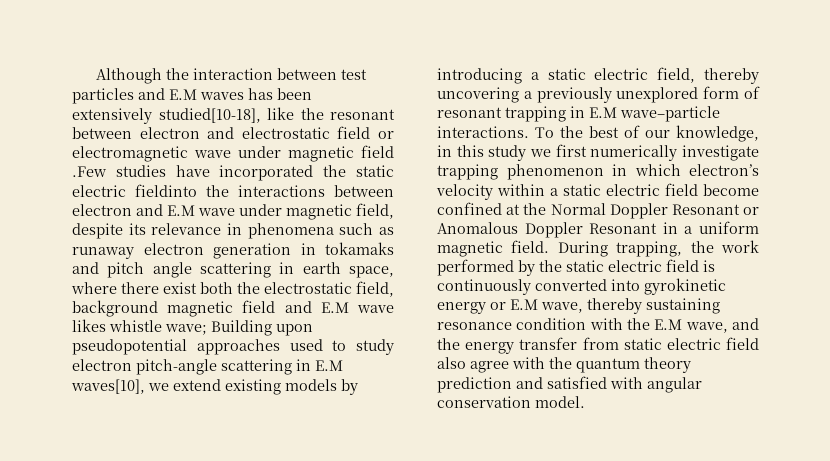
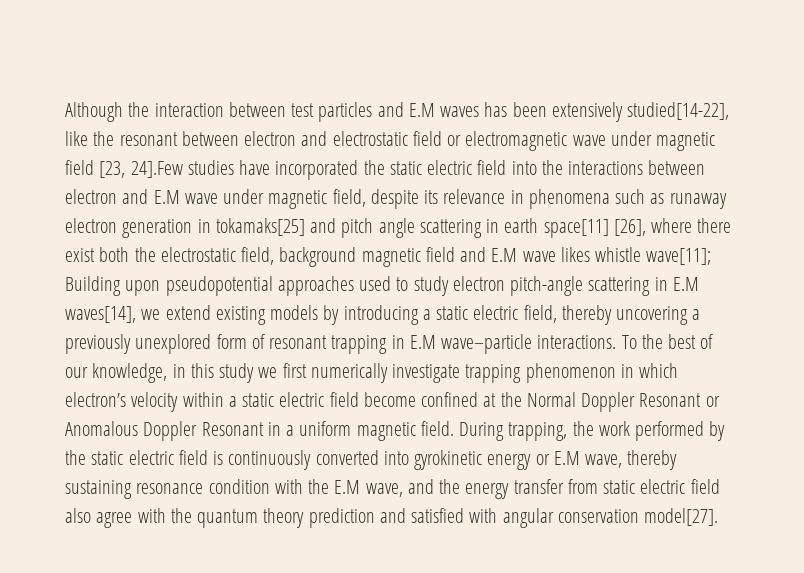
- Although the interaction between test particles and E.M waves has been extensively studied[10-18], like the resonant between electron and electrostatic field or electromagnetic wave under magnetic field .Few studies have incorporated the static electric fieldinto the interactions between electron and E.M wave under magnetic field, despite its relevance in phenomena such as runaway electron generation in tokamaks and pitch angle scattering in earth space, where there exist both the electrostatic field, background magnetic field and E.M wave likes whistle wave;
+ Although the interaction between test particles and E.M waves has been extensively studied[14-22], like the resonant between electron and electrostatic field or electromagnetic wave under magnetic field [23, 24].Few studies have incorporated the static electric field into the interactions between electron and E.M wave under magnetic field, despite its relevance in phenomena such as runaway electron generation in tokamaks[25] and pitch angle scattering in earth space[11] [26], where there exist both the electrostatic field, background magnetic field and E.M wave likes whistle wave[11];
- Building upon pseudopotential approaches used to study electron pitch-angle scattering in E.M waves[10], we extend existing models by introducing a static electric field, thereby uncovering a previously unexplored form of resonant trapping in E.M wave–particle interactions.
+ Building upon pseudopotential approaches used to study electron pitch-angle scattering in E.M waves[14], we extend existing models by introducing a static electric field, thereby uncovering a previously unexplored form of resonant trapping in E.M wave–particle interactions.
- During trapping, the work performed by the static electric field is continuously converted into gyrokinetic energy or E.M wave, thereby sustaining resonance condition with the E.M wave, and the energy transfer from static electric field also agree with the quantum theory prediction and satisfied with angular conservation model.
+ During trapping, the work performed by the static electric field is continuously converted into gyrokinetic energy or E.M wave, thereby sustaining resonance condition with the E.M wave, and the energy transfer from static electric field also agree with the quantum theory prediction and satisfied with angular conservation model[27].

